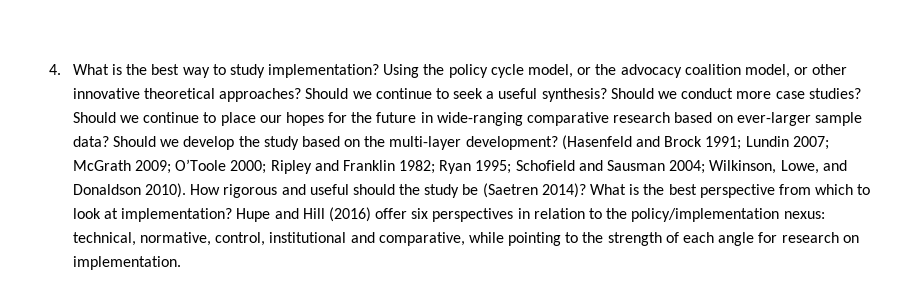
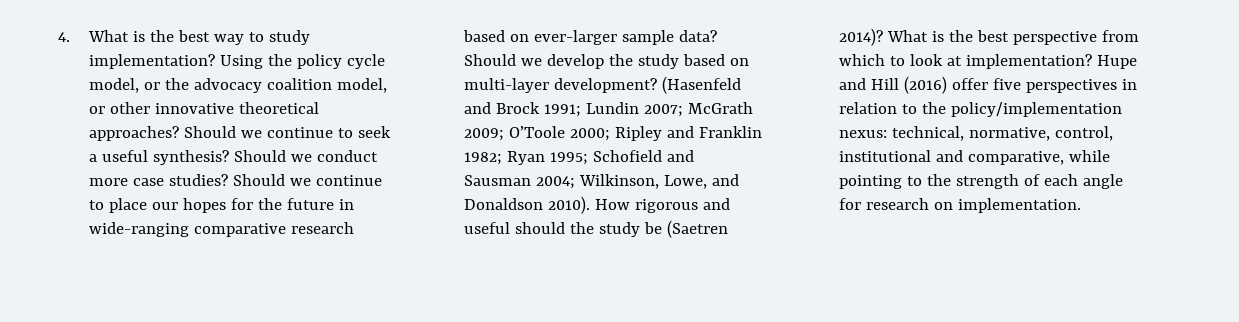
- Should we develop the study based on the multi-layer development?
+ Should we develop the study based on multi-layer development?
- Hupe and Hill (2016) offer six perspectives in relation to the policy/implementation nexus: technical, normative, control, institutional and comparative, while pointing to the strength of each angle for research on implementation.
+ Hupe and Hill (2016) offer five perspectives in relation to the policy/implementation nexus: technical, normative, control, institutional and comparative, while pointing to the strength of each angle for research on implementation.

